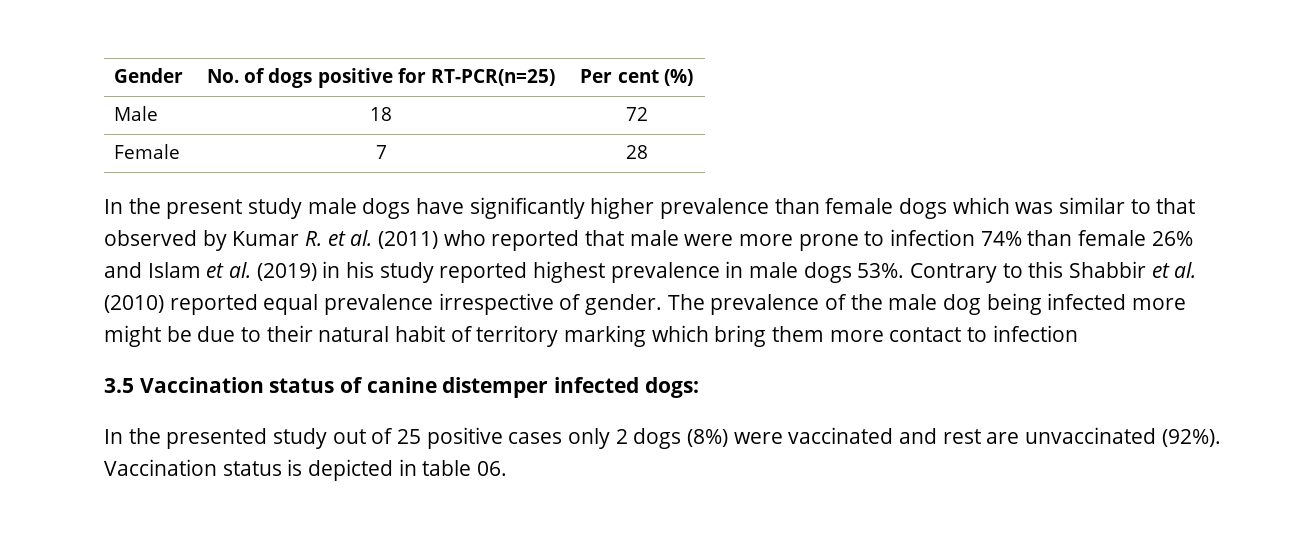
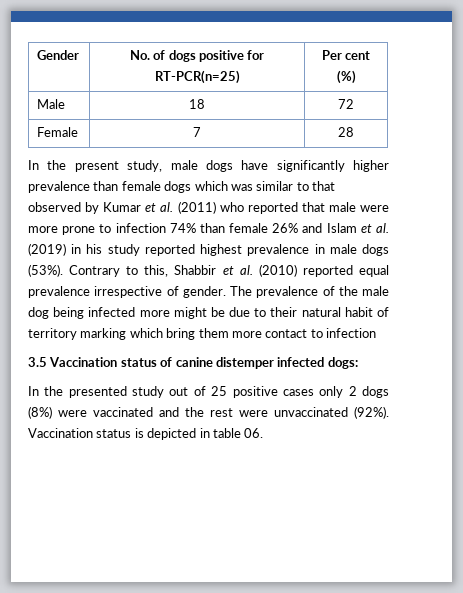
- In the present study male dogs have significantly higher prevalence than female dogs which was similar to that observed by Kumar R. et al. (2011) who reported that male were more prone to infection 74% than female 26% and Islam et al. (2019) in his study reported highest prevalence in male dogs 53%.
+ In the present study, male dogs have significantly higher prevalence than female dogs which was similar to that observed by Kumar et al. (2011) who reported that male were more prone to infection 74% than female 26% and Islam et al. (2019) in his study reported highest prevalence in male dogs (53%).
- Contrary to this Shabbir et al. (2010) reported equal prevalence irrespective of gender.
+ Contrary to this, Shabbir et al. (2010) reported equal prevalence irrespective of gender.
- In the presented study out of 25 positive cases only 2 dogs (8%) were vaccinated and rest are unvaccinated (92%).
+ In the presented study out of 25 positive cases only 2 dogs (8%) were vaccinated and the rest were unvaccinated (92%).

